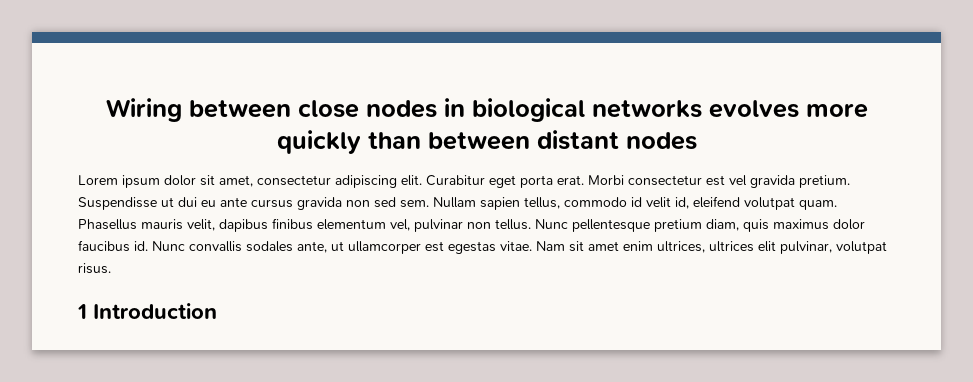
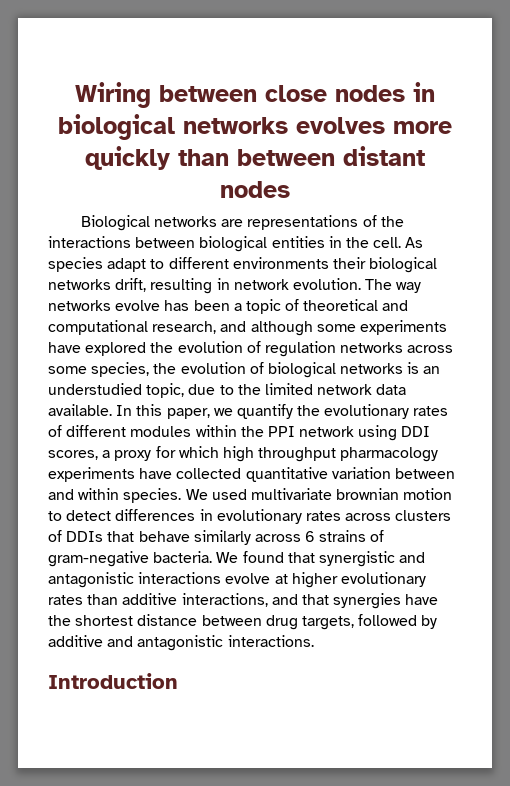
- Lorem ipsum dolor sit amet, consectetur adipiscing elit. Curabitur eget porta erat. Morbi consectetur est vel gravida pretium. Suspendisse ut dui eu ante cursus gravida non sed sem. Nullam sapien tellus, commodo id velit id, eleifend volutpat quam. Phasellus mauris velit, dapibus finibus elementum vel, pulvinar non tellus. Nunc pellentesque pretium diam, quis maximus dolor faucibus id. Nunc convallis sodales ante, ut ullamcorper est egestas vitae. Nam sit amet enim ultrices, ultrices elit pulvinar, volutpat risus.
- 1 Introduction
+ Biological networks are representations of the interactions between biological entities in the cell. As species adapt to different environments their biological networks drift, resulting in network evolution. The way networks evolve has been a topic of theoretical and computational research, and although some experiments have explored the evolution of regulation networks across some species, the evolution of biological networks is an understudied topic, due to the limited network data available. In this paper, we quantify the evolutionary rates of different modules within the PPI network using DDI scores, a proxy for which high throughput pharmacology experiments have collected quantitative variation between and within species. We used multivariate brownian motion to detect differences in evolutionary rates across clusters of DDIs that behave similarly across 6 strains of gram-negative bacteria. We found that synergistic and antagonistic interactions evolve at higher evolutionary rates than additive interactions, and that synergies have the shortest distance between drug targets, followed by additive and antagonistic interactions.
+ Introduction

